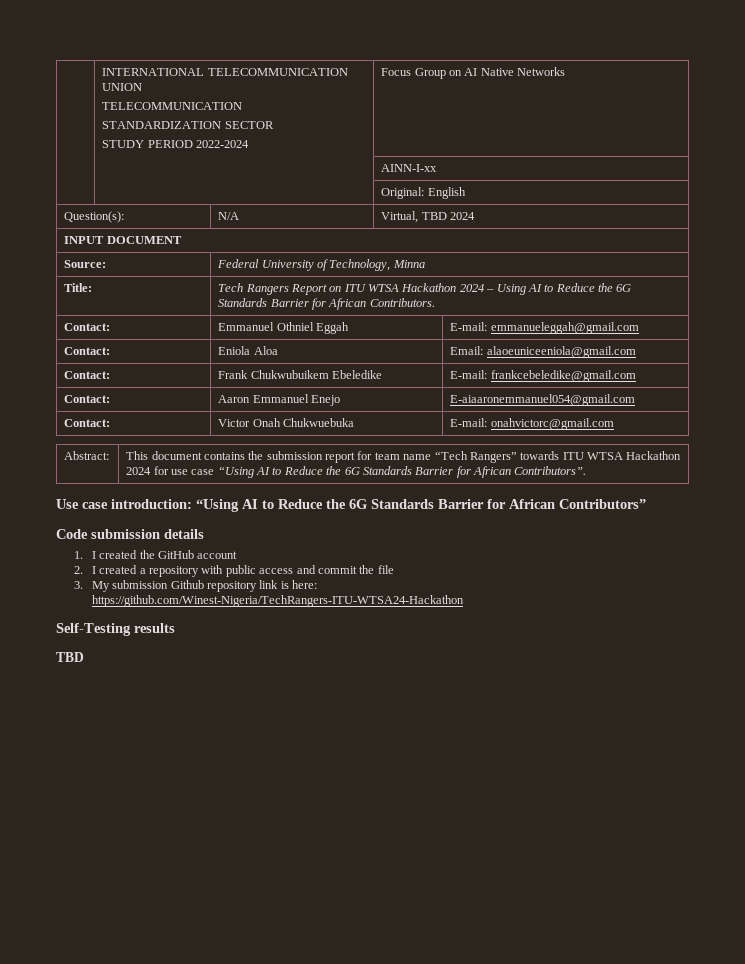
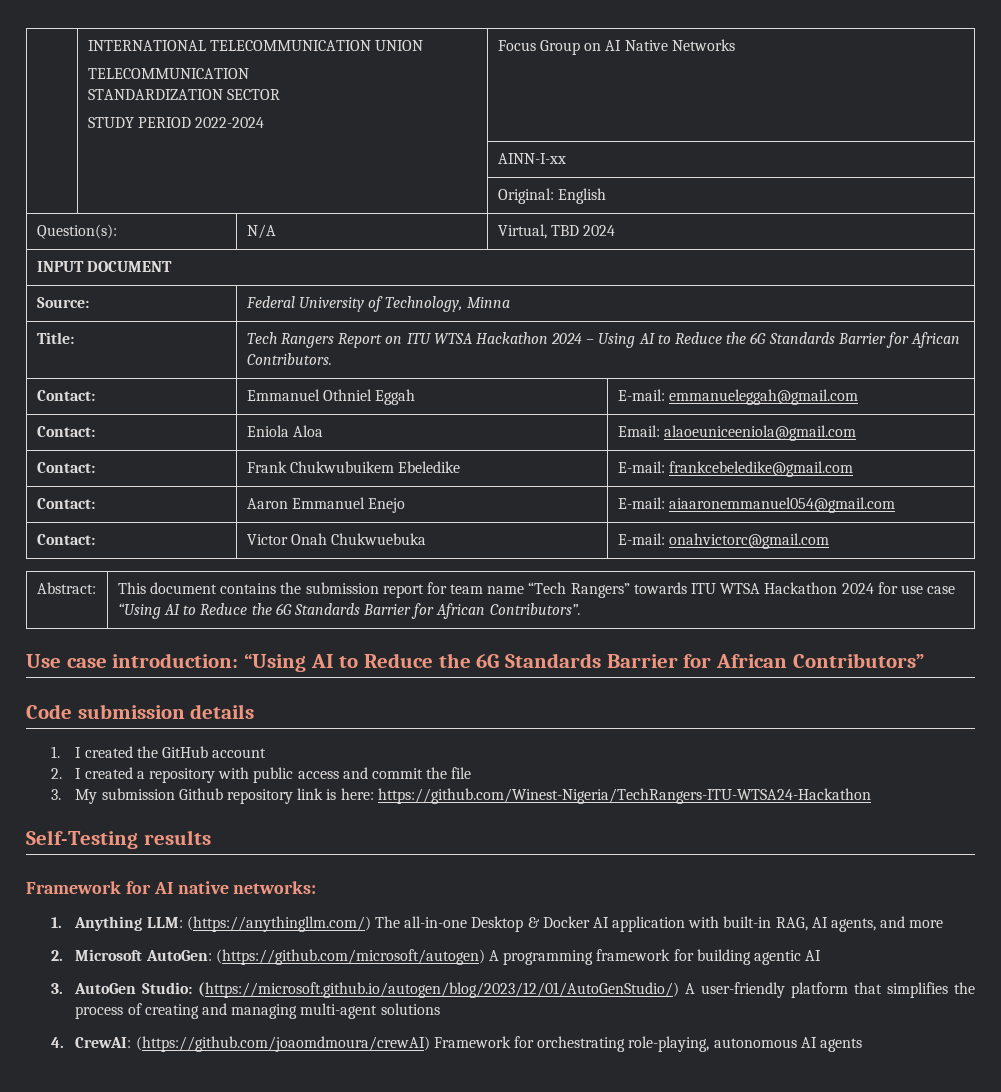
- Contact: | Aaron Emmanuel Enejo | E-aiaaronemmanuel054@gmail.com
+ Contact: | Aaron Emmanuel Enejo | E-mail: aiaaronemmanuel054@gmail.com
  Self-Testing results
- TBD
+ Framework for AI native networks:
+ 1. Anything LLM: (https://anythingllm.com/) The all-in-one Desktop & Docker AI application with built-in RAG, AI agents, and more
+ 2. Microsoft AutoGen: (https://github.com/microsoft/autogen) A programming framework for building agentic AI
+ 3. AutoGen Studio: (https://microsoft.github.io/autogen/blog/2023/12/01/AutoGenStudio/) A user-friendly platform that simplifies the process of creating and managing multi-agent solutions
+ 4. CrewAI: (https://github.com/joaomdmoura/crewAI) Framework for orchestrating role-playing, autonomous AI agents

